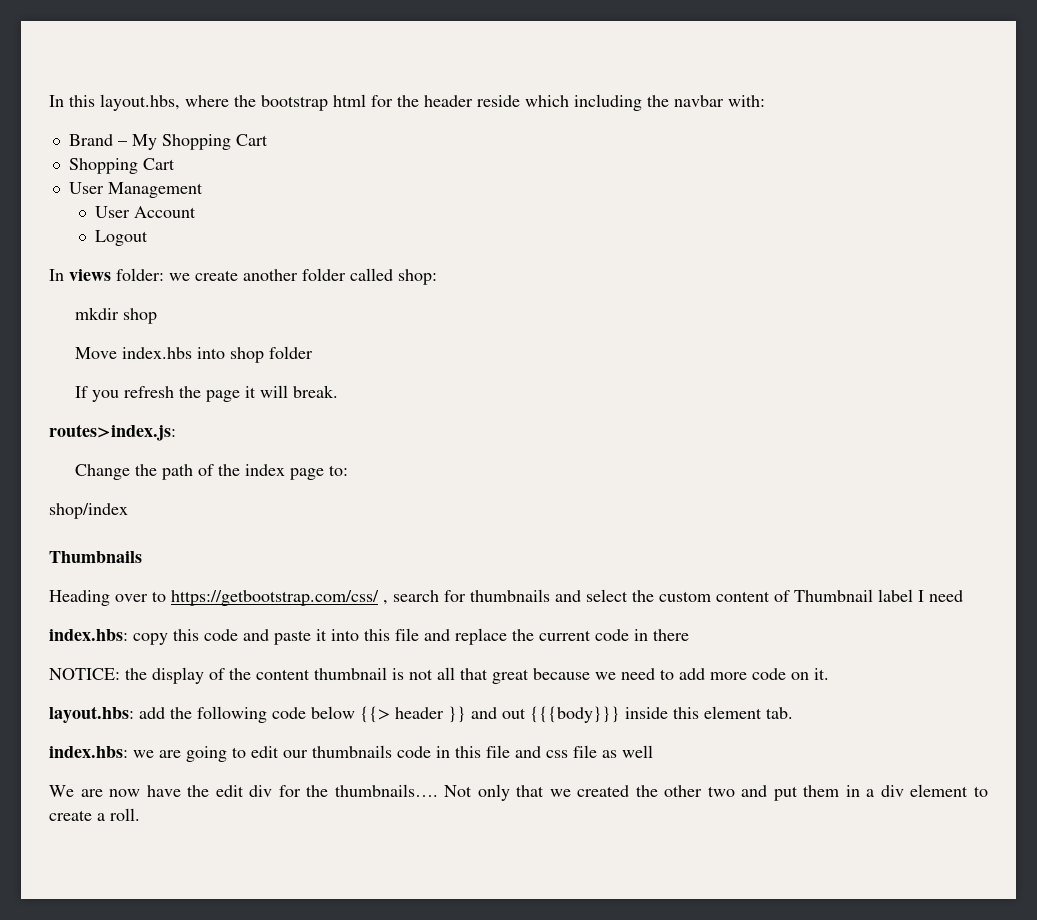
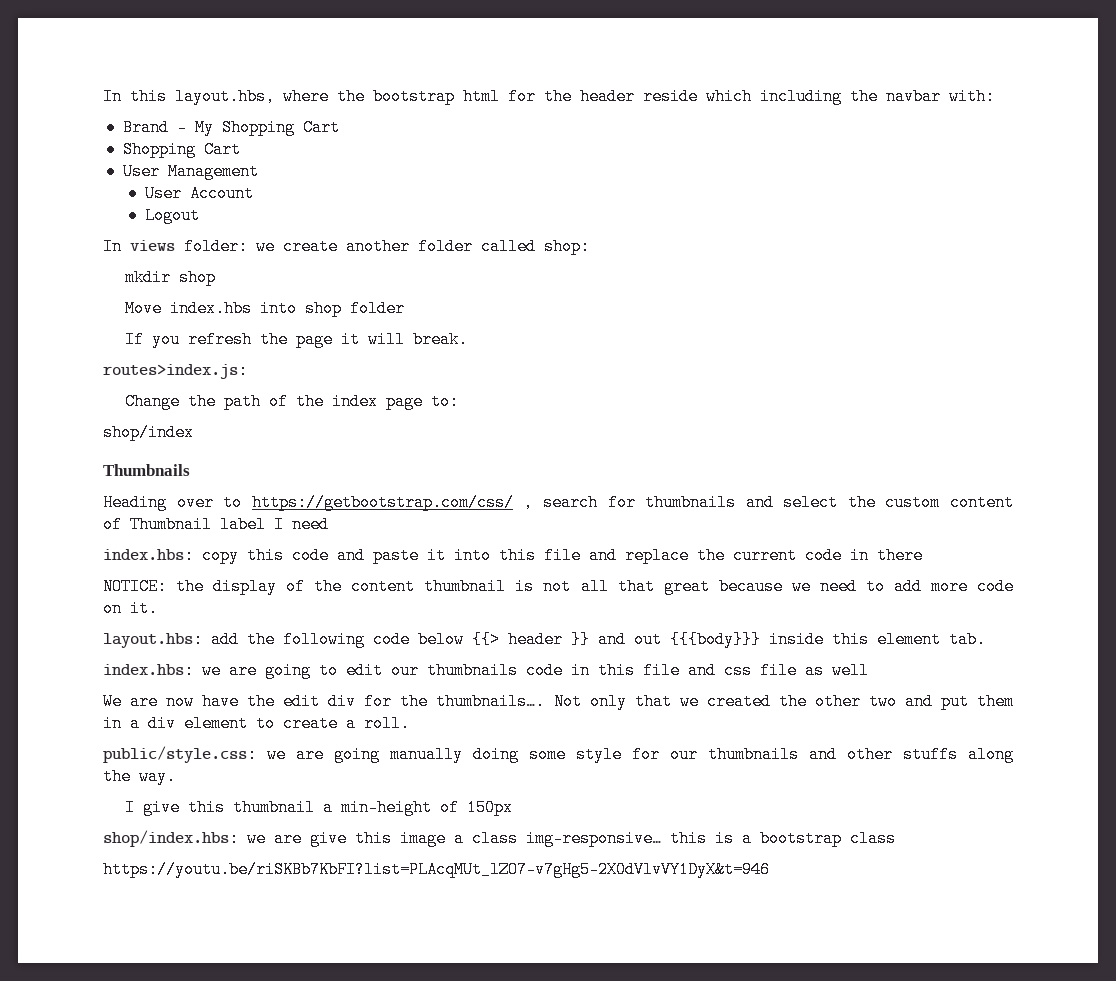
+ public/style.css: we are going manually doing some style for our thumbnails and other stuffs along the way.
+ I give this thumbnail a min-height of 150px
+ shop/index.hbs: we are give this image a class img-responsive… this is a bootstrap class
+ https://youtu.be/riSKBb7KbFI?list=PLAcqMUt_lZO7-v7gHg5-2X0dVlvVY1DyX&t=946

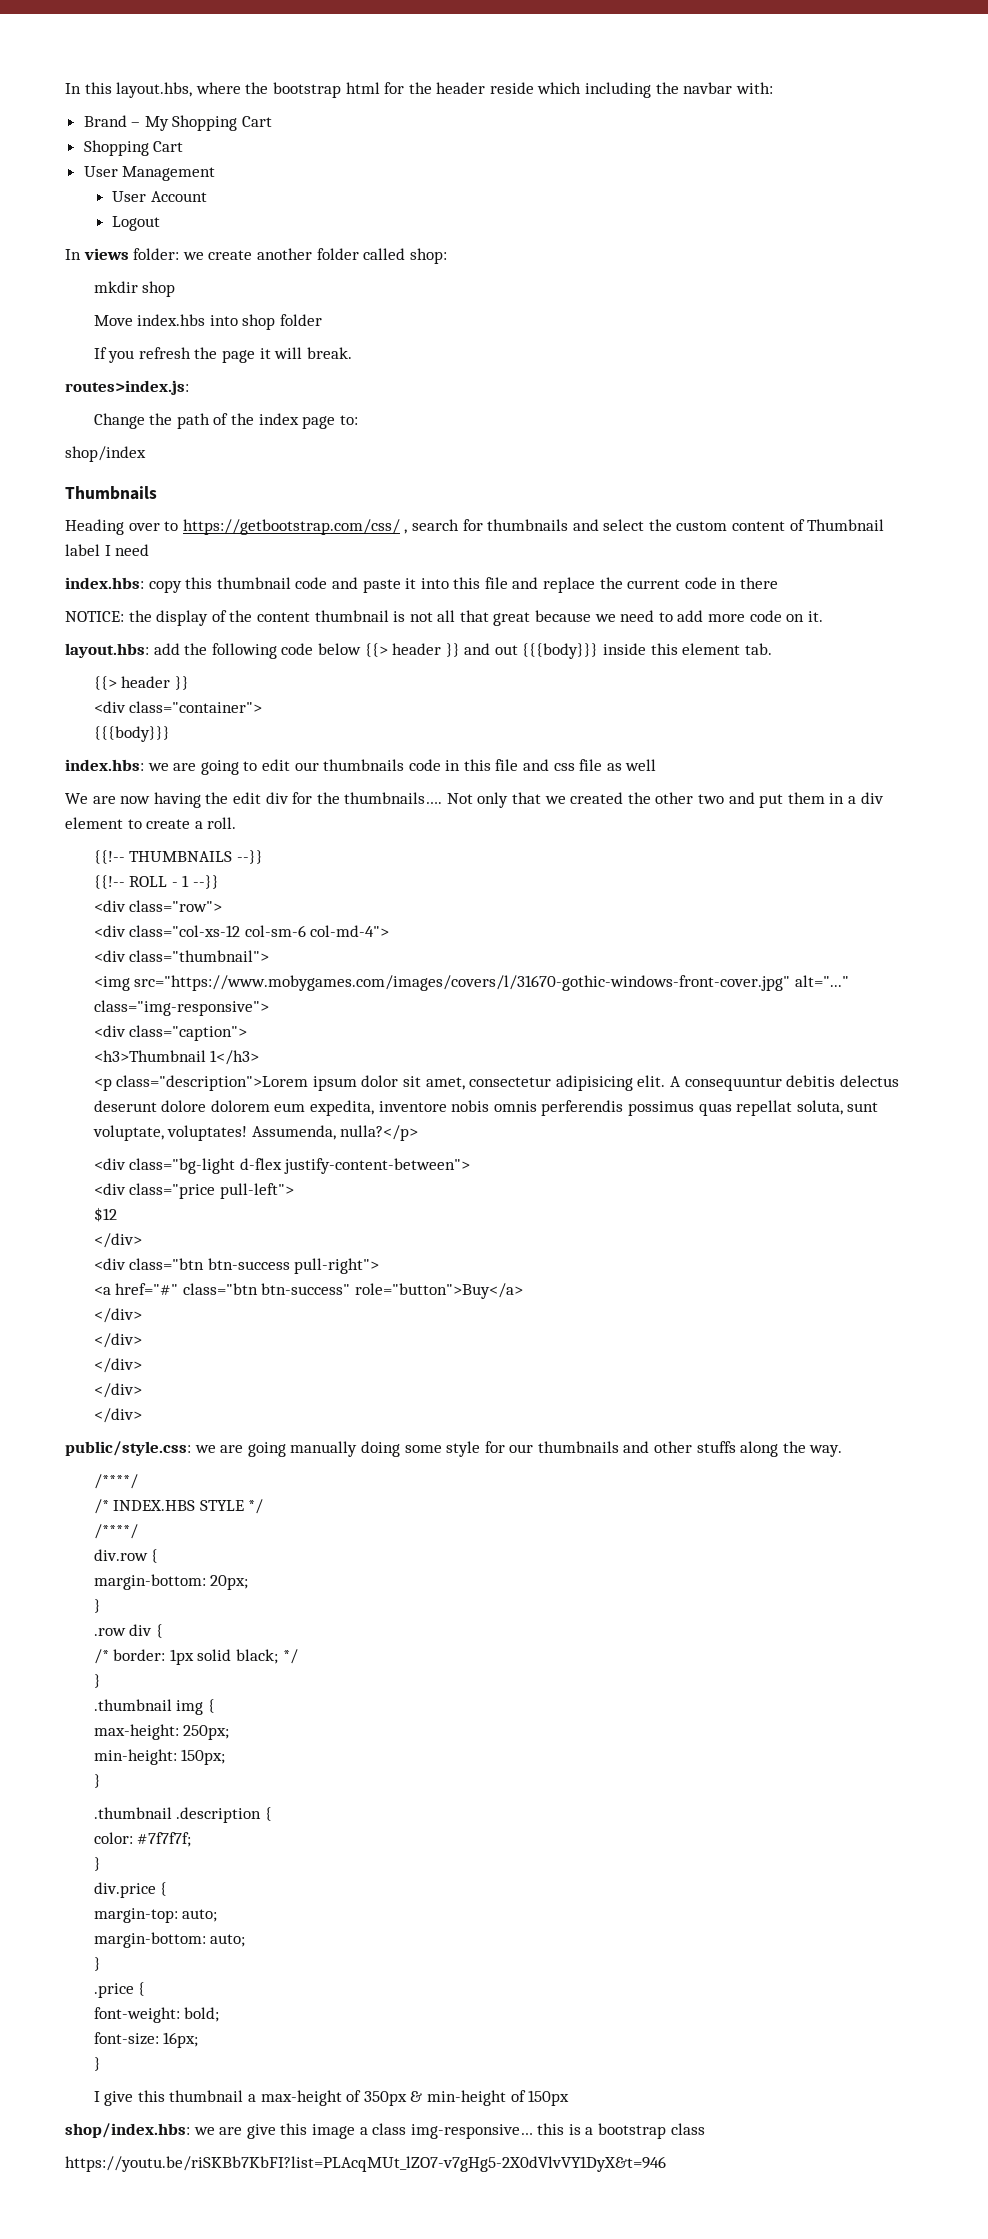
- index.hbs: copy this code and paste it into this file and replace the current code in there
+ index.hbs: copy this thumbnail code and paste it into this file and replace the current code in there
  layout.hbs: add the following code below {{> header }} and out {{{body}}} inside this element tab.
+ {{> header }}
+ <div class="container">
+ {{{body}}}
- We are now have the edit div for the thumbnails….
+ We are now having the edit div for the thumbnails….
+ {{!-- THUMBNAILS --}}
+ {{!-- ROLL - 1 --}}
+ <div class="row">
+ <div class="col-xs-12 col-sm-6 col-md-4">
+ <div class="thumbnail">
+ <img src="https://www.mobygames.com/images/covers/l/31670-gothic-windows-front-cover.jpg" alt="..." class="img-responsive">
+ <div class="caption">
+ <h3>Thumbnail 1</h3>
+ <p class="description">Lorem ipsum dolor sit amet, consectetur adipisicing elit. A consequuntur debitis delectus deserunt dolore dolorem eum expedita, inventore nobis omnis perferendis possimus quas repellat soluta, sunt voluptate, voluptates! Assumenda, nulla?</p>
+ <div class="bg-light d-flex justify-content-between">
+ <div class="price pull-left">
+ $12
+ </div>
+ <div class="btn btn-success pull-right">
+ <a href="#" class="btn btn-success" role="button">Buy</a>
+ </div>
+ </div>
+ </div>
+ </div>
+ </div>
  public/style.css: we are going manually doing some style for our thumbnails and other stuffs along the way.
+ /****/
+ /* INDEX.HBS STYLE */
+ /****/
+ div.row {
+ margin-bottom: 20px;
+ }
+ .row div {
+ /* border: 1px solid black; */
+ }
+ .thumbnail img {
+ max-height: 250px;
+ min-height: 150px;
+ }
+ .thumbnail .description {
+ color: #7f7f7f;
+ }
+ div.price {
+ margin-top: auto;
+ margin-bottom: auto;
+ }
+ .price {
+ font-weight: bold;
+ font-size: 16px;
+ }
- I give this thumbnail a min-height of 150px
+ I give this thumbnail a max-height of 350px & min-height of 150px

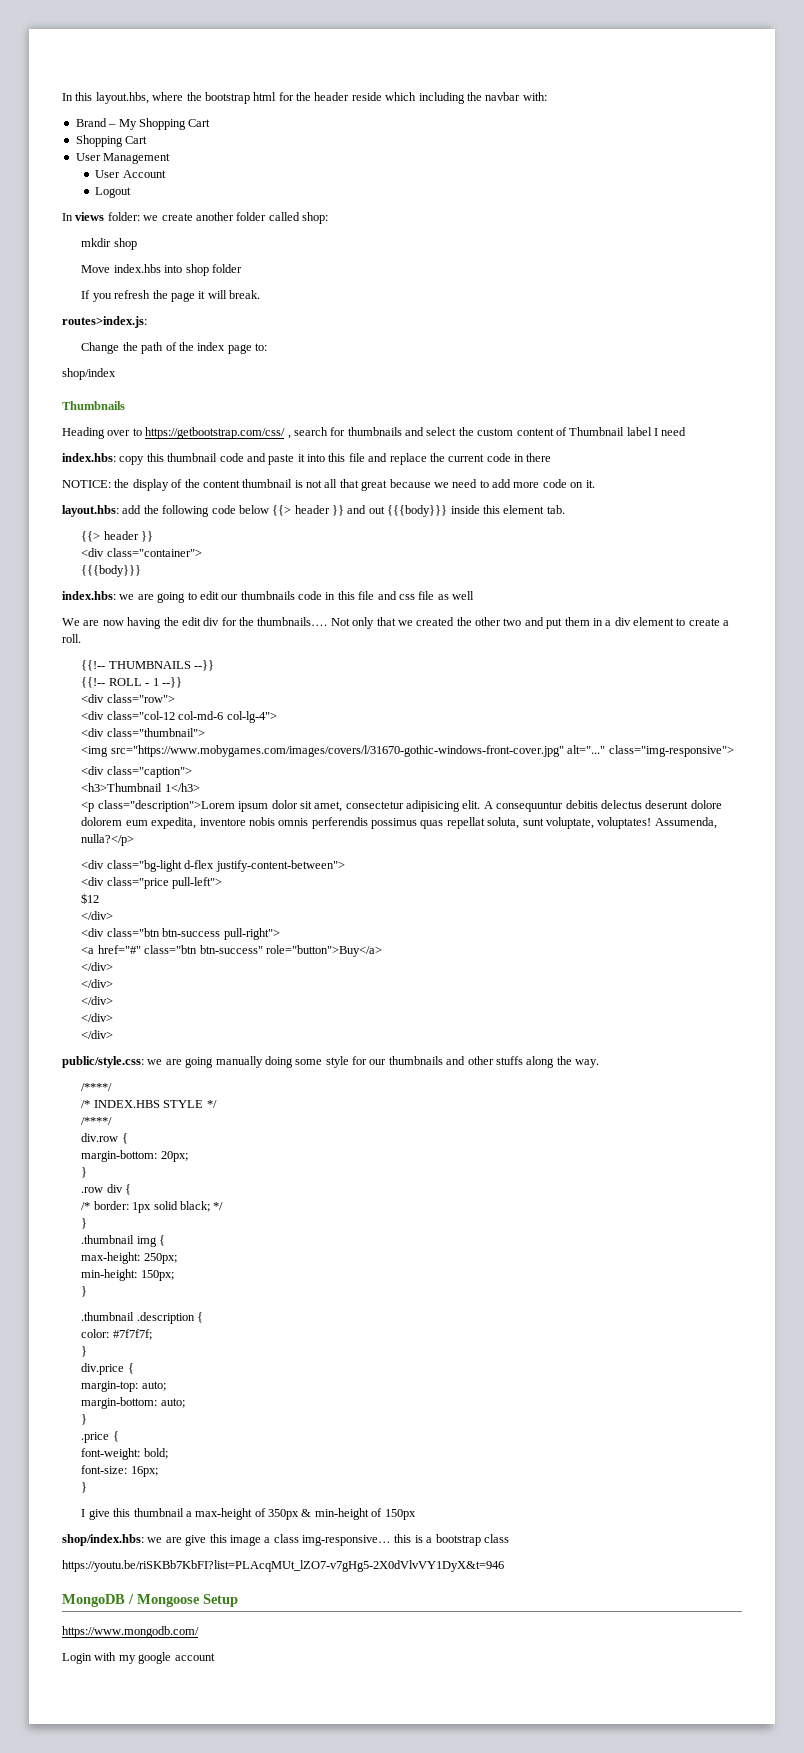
- <div class="col-xs-12 col-sm-6 col-md-4">
+ <div class="col-12 col-md-6 col-lg-4">
+ MongoDB / Mongoose Setup
+ https://www.mongodb.com/
+ Login with my google account

